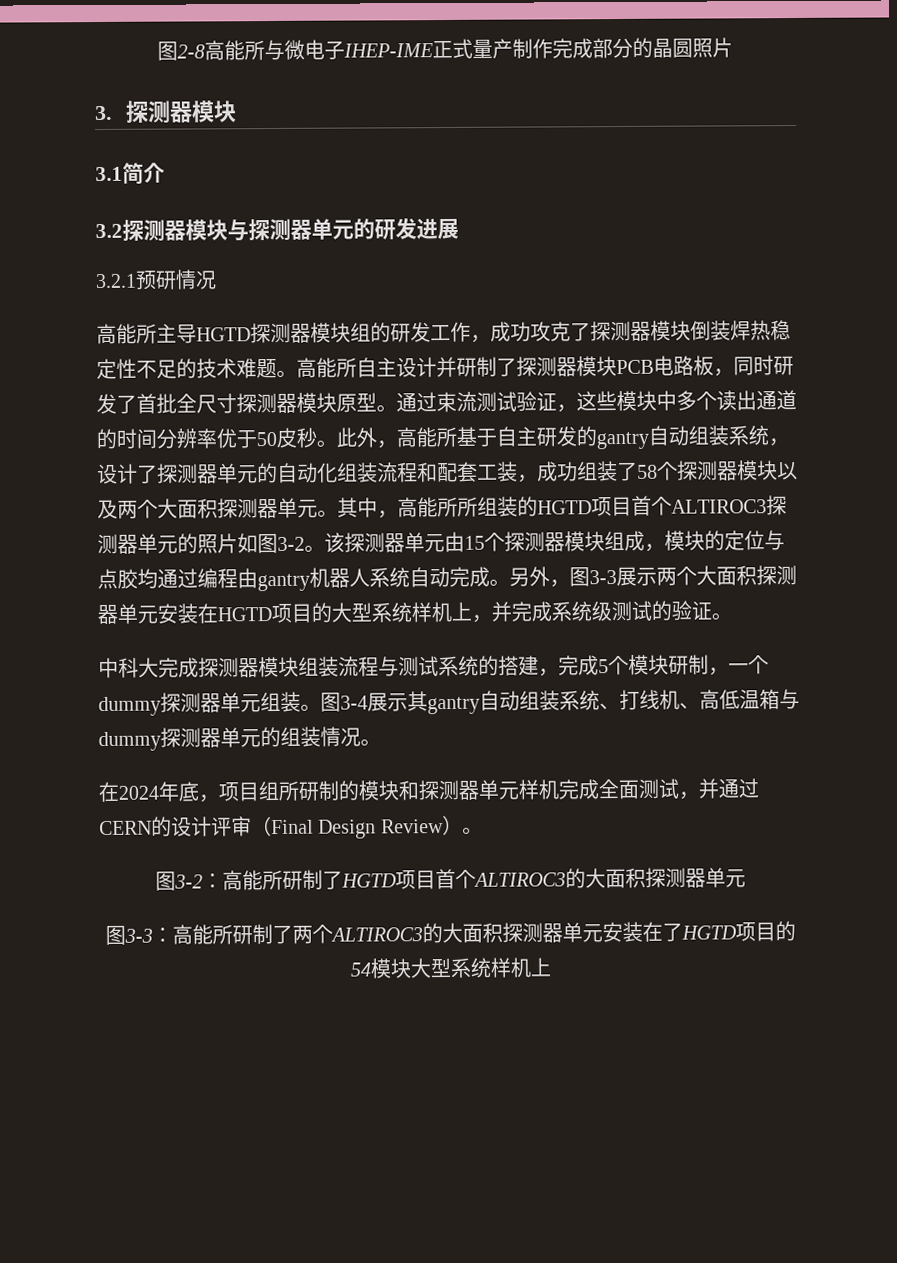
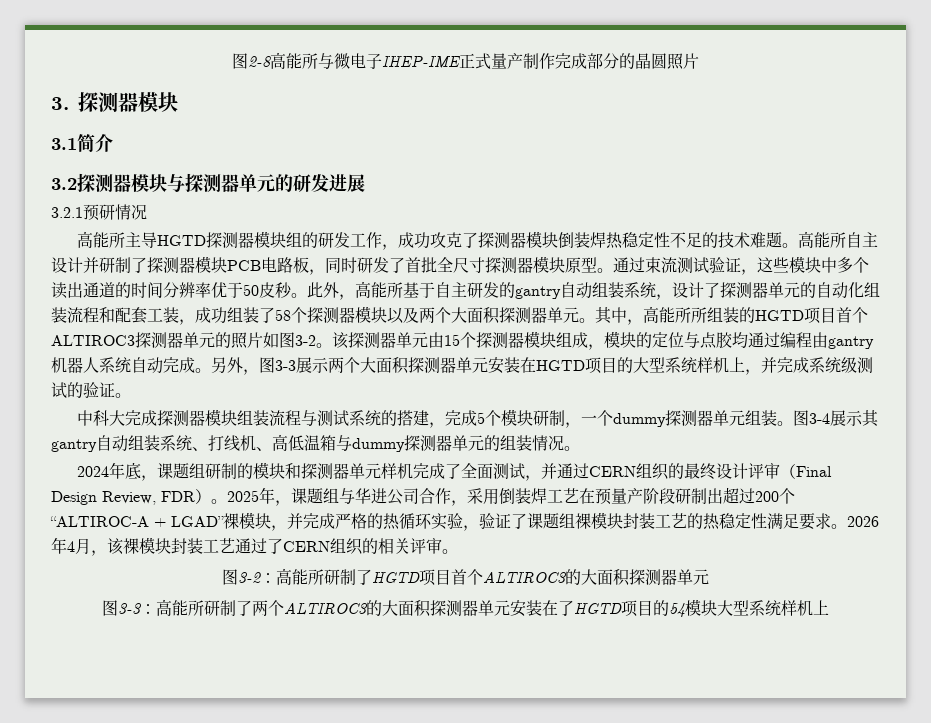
- 在2024年底，项目组所研制的模块和探测器单元样机完成全面测试，并通过CERN的设计评审（Final Design Review）。
+ 2024年底，课题组研制的模块和探测器单元样机完成了全面测试，并通过CERN组织的最终设计评审（Final Design Review, FDR）。2025年，课题组与华进公司合作，采用倒装焊工艺在预量产阶段研制出超过200个“ALTIROC-A + LGAD”裸模块，并完成严格的热循环实验，验证了课题组裸模块封装工艺的热稳定性满足要求。2026年4月，该裸模块封装工艺通过了CERN组织的相关评审。

